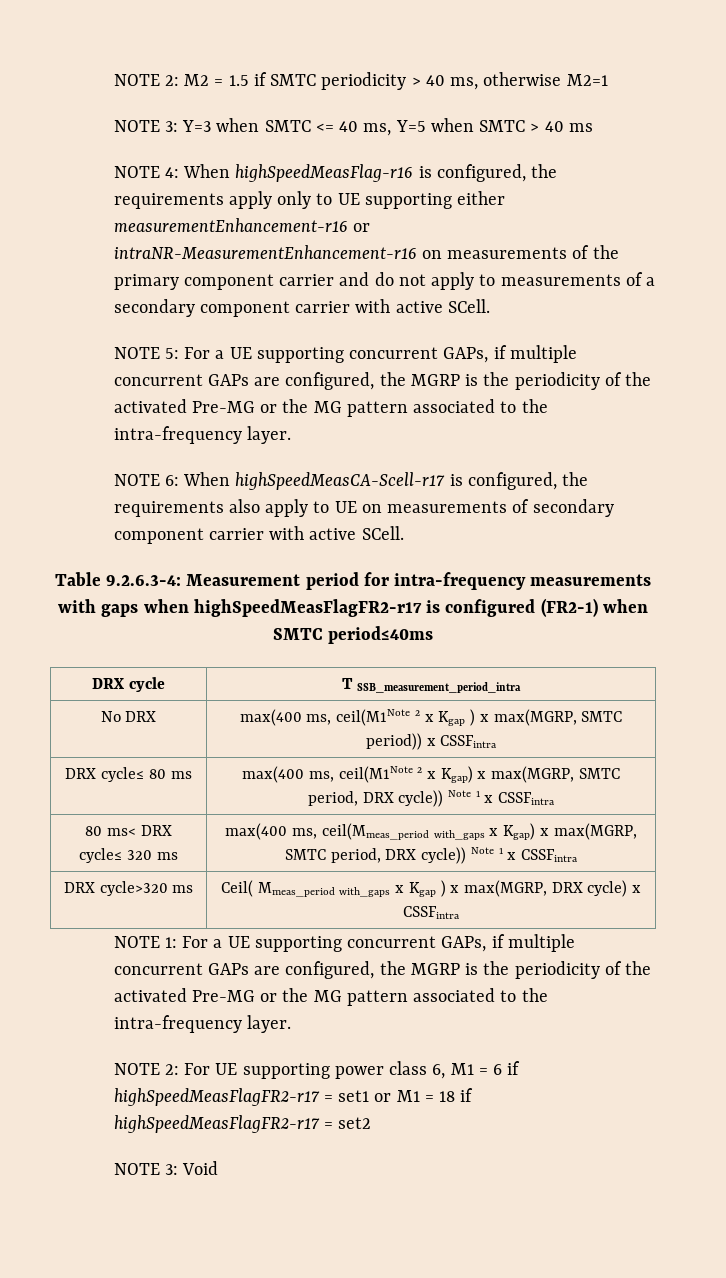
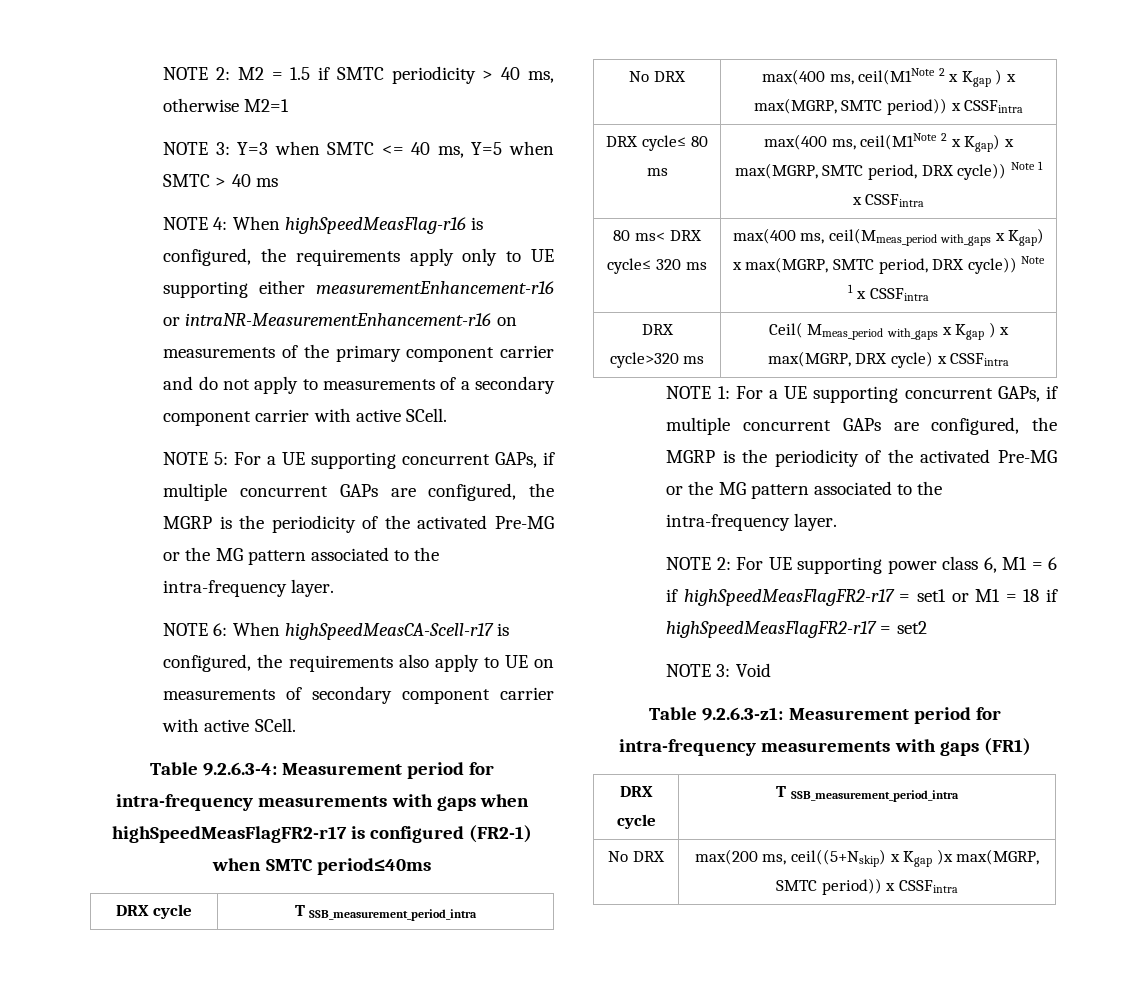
+ Table 9.2.6.3-z1: Measurement period for intra-frequency measurements with gaps (FR1)
+ DRX cycle | T SSB_measurement_period_intra
+ No DRX | max(200 ms, ceil((5+Nskip) x Kgap )x max(MGRP, SMTC period)) x CSSFintra

